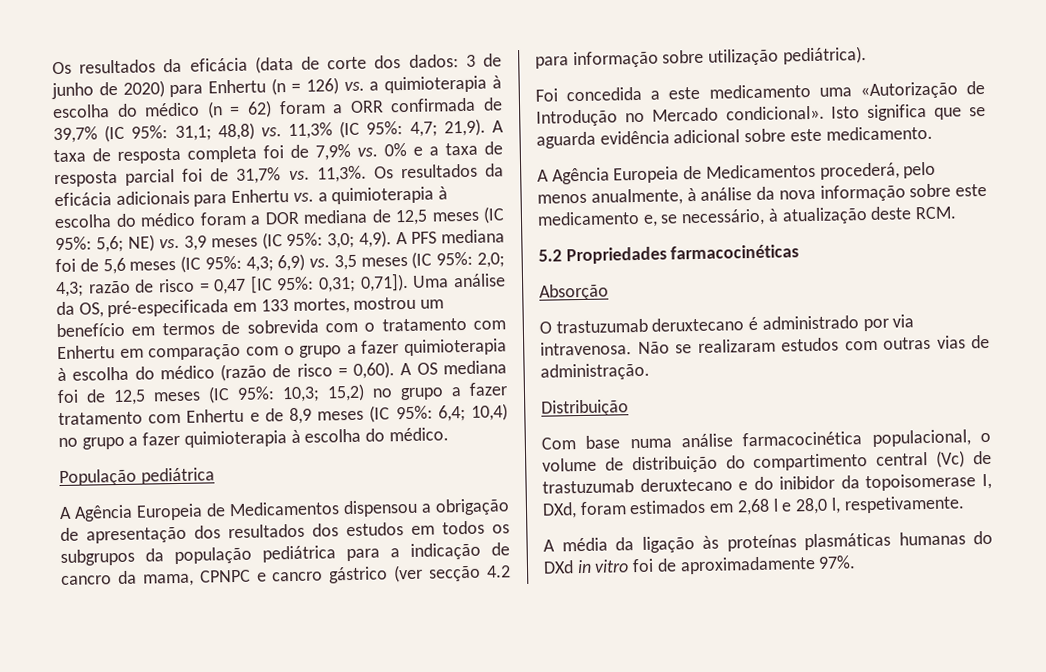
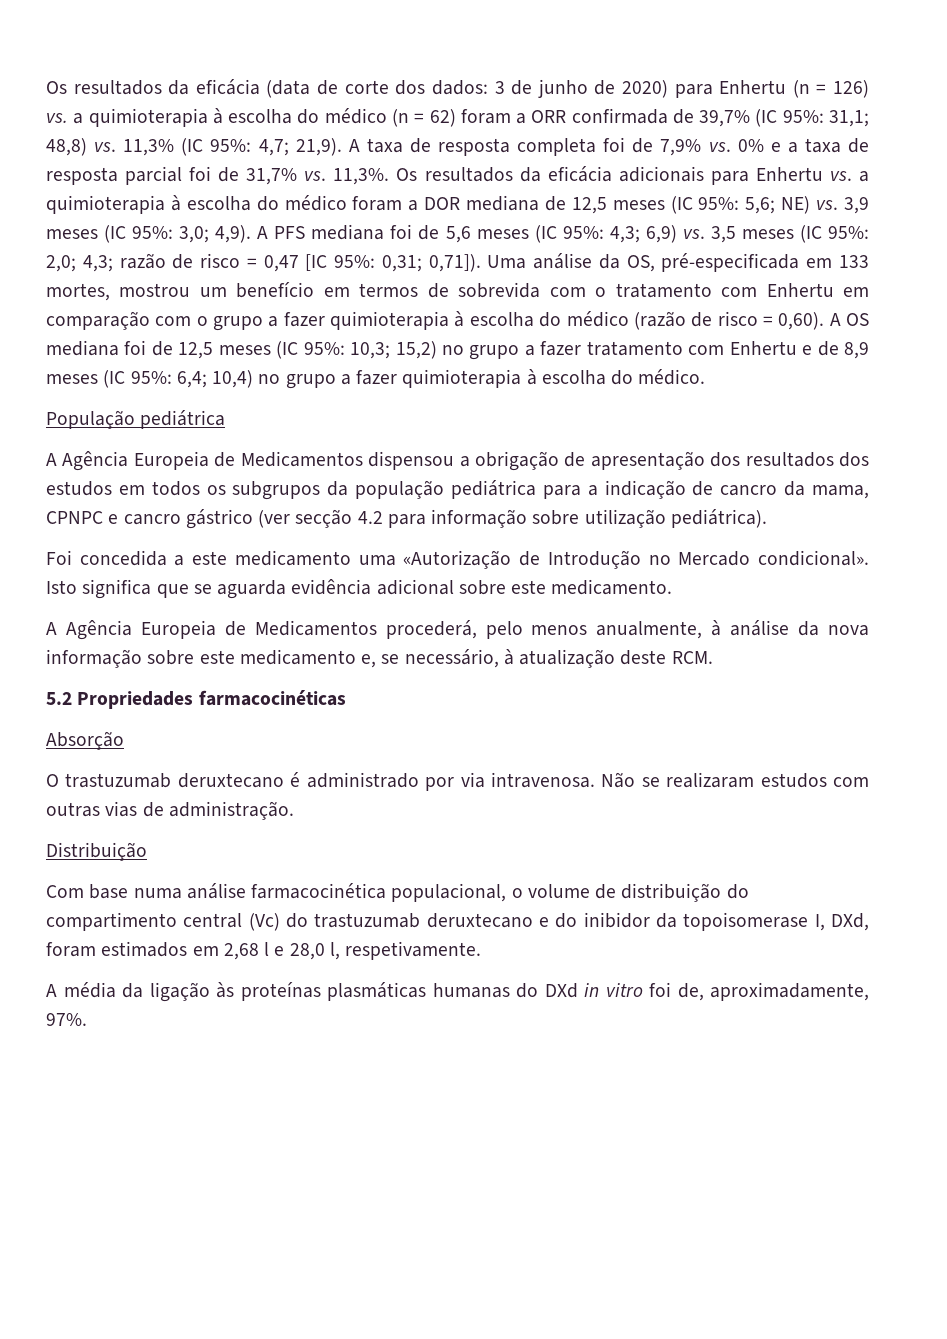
- Com base numa análise farmacocinética populacional, o volume de distribuição do compartimento central (Vc) de trastuzumab deruxtecano e do inibidor da topoisomerase I, DXd, foram estimados em 2,68 l e 28,0 l, respetivamente.
+ Com base numa análise farmacocinética populacional, o volume de distribuição do compartimento central (Vc) do trastuzumab deruxtecano e do inibidor da topoisomerase I, DXd, foram estimados em 2,68 l e 28,0 l, respetivamente.
- A média da ligação às proteínas plasmáticas humanas do DXd in vitro foi de aproximadamente 97%.
+ A média da ligação às proteínas plasmáticas humanas do DXd in vitro foi de, aproximadamente, 97%.

